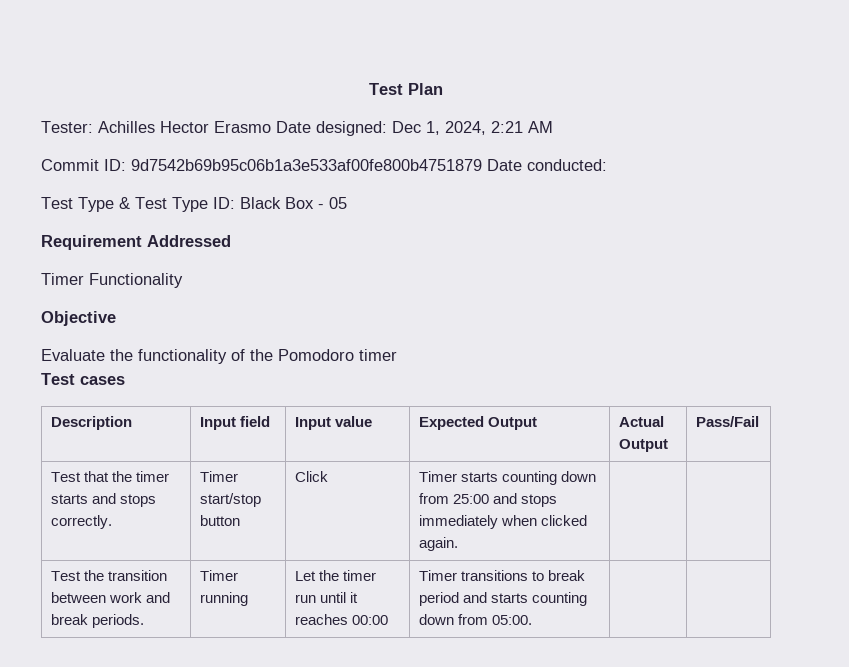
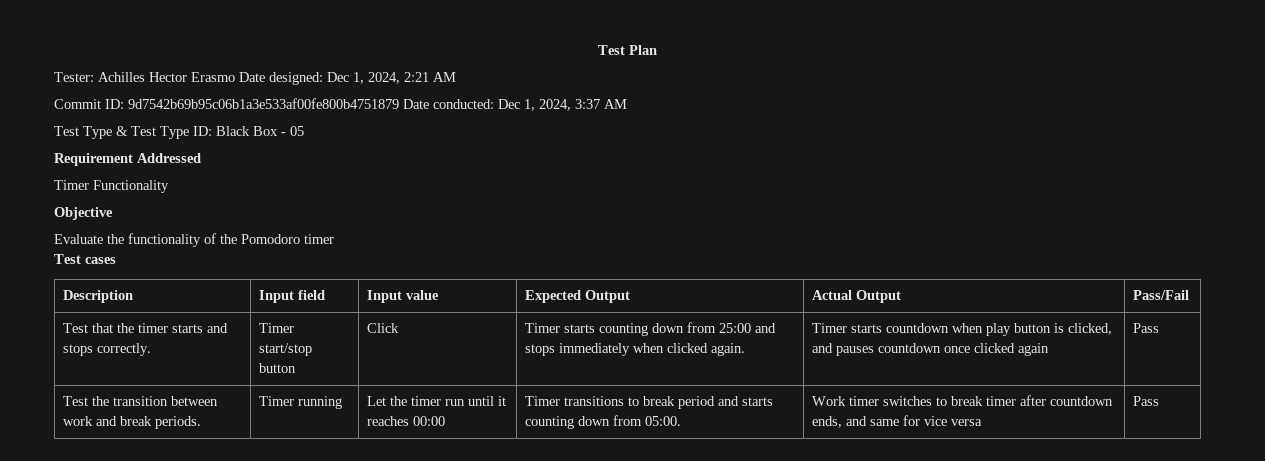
- Commit ID: 9d7542b69b95c06b1a3e533af00fe800b4751879 Date conducted:
+ Commit ID: 9d7542b69b95c06b1a3e533af00fe800b4751879 Date conducted: Dec 1, 2024, 3:37 AM
- Test that the timer starts and stops correctly. | Timer start/stop button | Click | Timer starts counting down from 25:00 and stops immediately when clicked again. | |
+ Test that the timer starts and stops correctly. | Timer start/stop button | Click | Timer starts counting down from 25:00 and stops immediately when clicked again. | Timer starts countdown when play button is clicked, and pauses countdown once clicked again | Pass
+ Work timer switches to break timer after countdown ends, and same for vice versa | Pass

